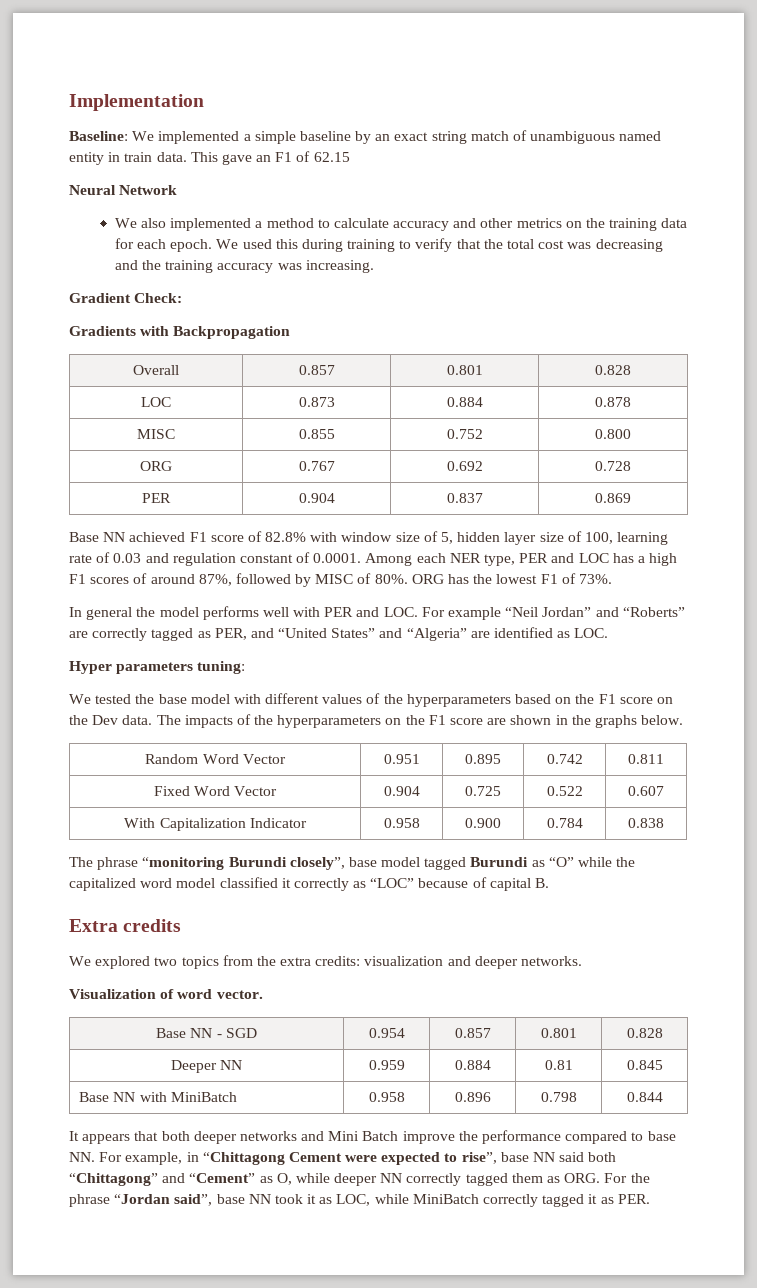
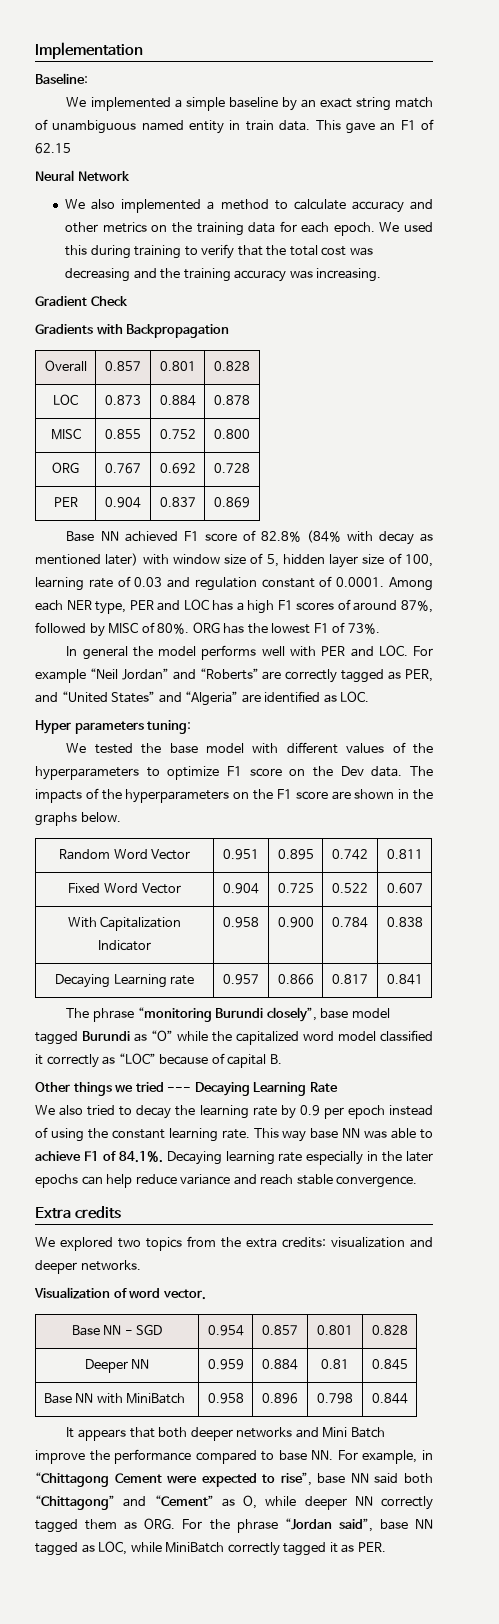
- Baseline: We implemented a simple baseline by an exact string match of unambiguous named entity in train data.
+ Baseline:
+ We implemented a simple baseline by an exact string match of unambiguous named entity in train data.
- Gradient Check:
+ Gradient Check
- Base NN achieved F1 score of 82.8% with window size of 5, hidden layer size of 100, learning rate of 0.03 and regulation constant of 0.0001. Among each NER type, PER and LOC has a high F1 scores of around 87%, followed by MISC of 80%.
+ Base NN achieved F1 score of 82.8% (84% with decay as mentioned later) with window size of 5, hidden layer size of 100, learning rate of 0.03 and regulation constant of 0.0001. Among each NER type, PER and LOC has a high F1 scores of around 87%, followed by MISC of 80%.
- We tested the base model with different values of the hyperparameters based on the F1 score on the Dev data.
+ We tested the base model with different values of the hyperparameters to optimize F1 score on the Dev data.
+ Decaying Learning rate | 0.957 | 0.866 | 0.817 | 0.841
+ Other things we tried --- Decaying Learning Rate
+ We also tried to decay the learning rate by 0.9 per epoch instead of using the constant learning rate. This way base NN was able to achieve F1 of 84.1%. Decaying learning rate especially in the later epochs can help reduce variance and reach stable convergence.
- It appears that both deeper networks and Mini Batch improve the performance compared to base NN. For example, in “Chittagong Cement were expected to rise”, base NN said both “Chittagong” and “Cement” as O, while deeper NN correctly tagged them as ORG. For the phrase “Jordan said”, base NN took it as LOC, while MiniBatch correctly tagged it as PER.
+ It appears that both deeper networks and Mini Batch improve the performance compared to base NN. For example, in “Chittagong Cement were expected to rise”, base NN said both “Chittagong” and “Cement” as O, while deeper NN correctly tagged them as ORG. For the phrase “Jordan said”, base NN tagged as LOC, while MiniBatch correctly tagged it as PER.

